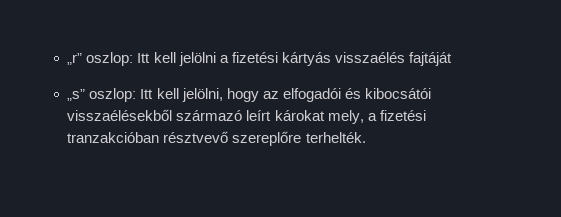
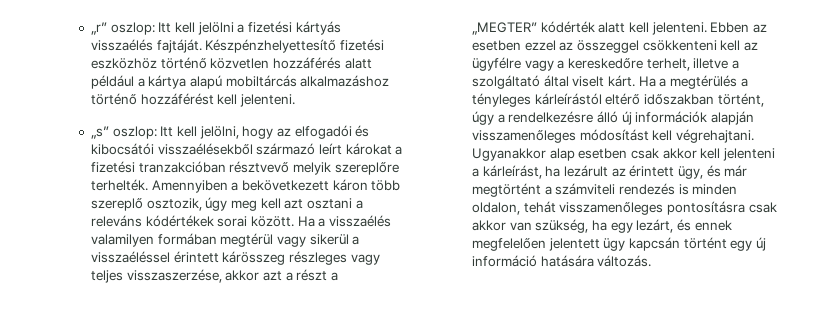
- „r” oszlop: Itt kell jelölni a fizetési kártyás visszaélés fajtáját
+ „r” oszlop: Itt kell jelölni a fizetési kártyás visszaélés fajtáját. Készpénzhelyettesítő fizetési eszközhöz történő közvetlen hozzáférés alatt például a kártya alapú mobiltárcás alkalmazáshoz történő hozzáférést kell jelenteni.
- „s” oszlop: Itt kell jelölni, hogy az elfogadói és kibocsátói visszaélésekből származó leírt károkat mely, a fizetési tranzakcióban résztvevő szereplőre terhelték.
+ „s” oszlop: Itt kell jelölni, hogy az elfogadói és kibocsátói visszaélésekből származó leírt károkat a fizetési tranzakcióban résztvevő melyik szereplőre terhelték.
+ Amennyiben a bekövetkezett káron több szereplő osztozik, úgy meg kell azt osztani a releváns kódértékek sorai között. Ha a visszaélés valamilyen formában megtérül vagy sikerül a visszaéléssel érintett kárösszeg részleges vagy teljes visszaszerzése, akkor azt a részt a „MEGTER” kódérték alatt kell jelenteni. Ebben az esetben ezzel az összeggel csökkenteni kell az ügyfélre vagy a kereskedőre terhelt, illetve a szolgáltató által viselt kárt. Ha a megtérülés a tényleges kárleírástól eltérő időszakban történt, úgy a rendelkezésre álló új információk alapján visszamenőleges módosítást kell végrehajtani. Ugyanakkor alap esetben csak akkor kell jelenteni a kárleírást, ha lezárult az érintett ügy, és már megtörtént a számviteli rendezés is minden oldalon, tehát visszamenőleges pontosításra csak akkor van szükség, ha egy lezárt, és ennek megfelelően jelentett ügy kapcsán történt egy új információ hatására változás.

